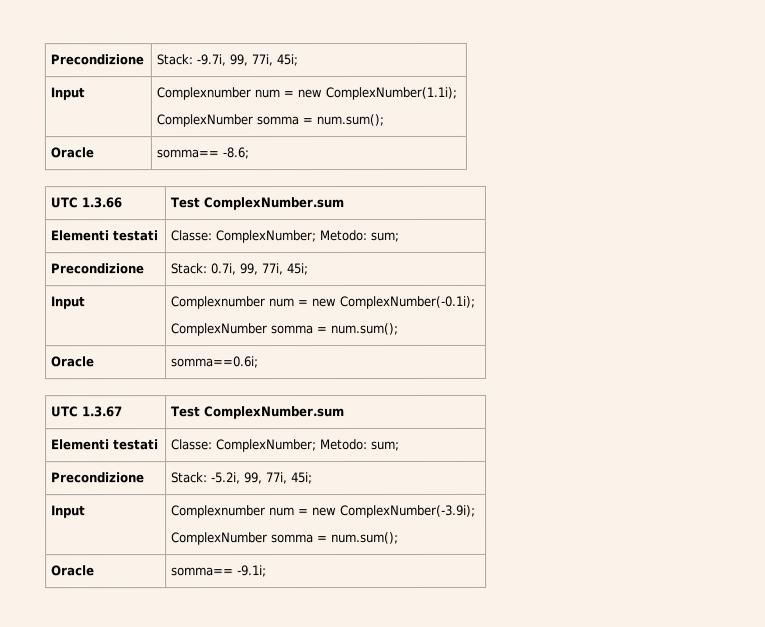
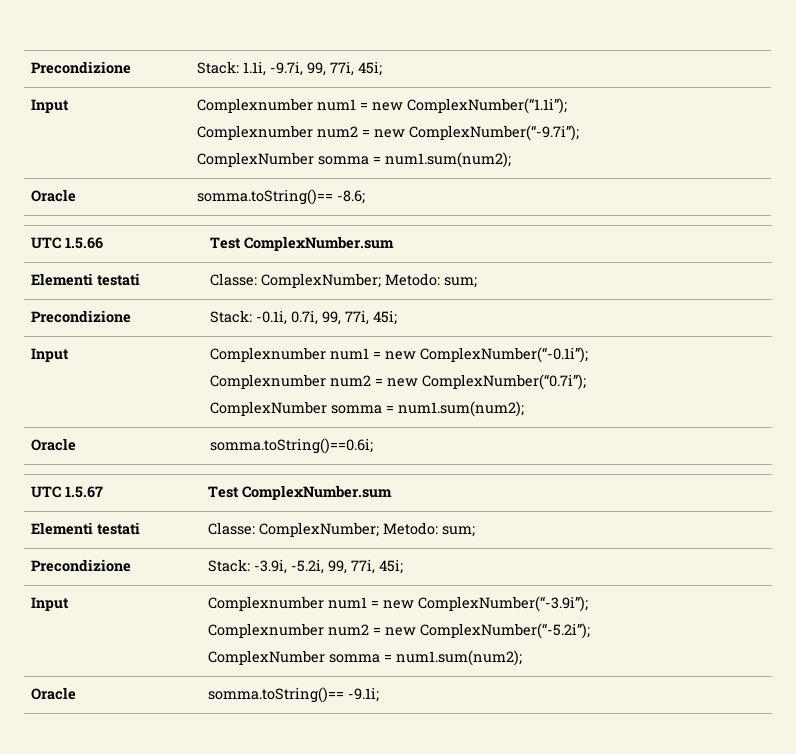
- Precondizione | Stack: -9.7i, 99, 77i, 45i;
+ Precondizione | Stack: 1.1i, -9.7i, 99, 77i, 45i;
- Input | Complexnumber num = new ComplexNumber(1.1i);
- ComplexNumber somma = num.sum();
- Oracle | somma== -8.6;
+ Input | Complexnumber num1 = new ComplexNumber(“1.1i”);
+ Complexnumber num2 = new ComplexNumber(“-9.7i”);
+ ComplexNumber somma = num1.sum(num2);
+ Oracle | somma.toString()== -8.6;
- UTC 1.3.66 | Test ComplexNumber.sum
+ UTC 1.5.66 | Test ComplexNumber.sum
- Precondizione | Stack: 0.7i, 99, 77i, 45i;
+ Precondizione | Stack: -0.1i, 0.7i, 99, 77i, 45i;
- Input | Complexnumber num = new ComplexNumber(-0.1i);
- ComplexNumber somma = num.sum();
- Oracle | somma==0.6i;
- UTC 1.3.67 | Test ComplexNumber.sum
+ Input | Complexnumber num1 = new ComplexNumber(“-0.1i”);
+ Complexnumber num2 = new ComplexNumber(“0.7i”);
+ ComplexNumber somma = num1.sum(num2);
+ Oracle | somma.toString()==0.6i;
+ UTC 1.5.67 | Test ComplexNumber.sum
- Precondizione | Stack: -5.2i, 99, 77i, 45i;
+ Precondizione | Stack: -3.9i, -5.2i, 99, 77i, 45i;
- Input | Complexnumber num = new ComplexNumber(-3.9i);
- ComplexNumber somma = num.sum();
- Oracle | somma== -9.1i;
+ Input | Complexnumber num1 = new ComplexNumber(“-3.9i”);
+ Complexnumber num2 = new ComplexNumber(“-5.2i”);
+ ComplexNumber somma = num1.sum(num2);
+ Oracle | somma.toString()== -9.1i;

